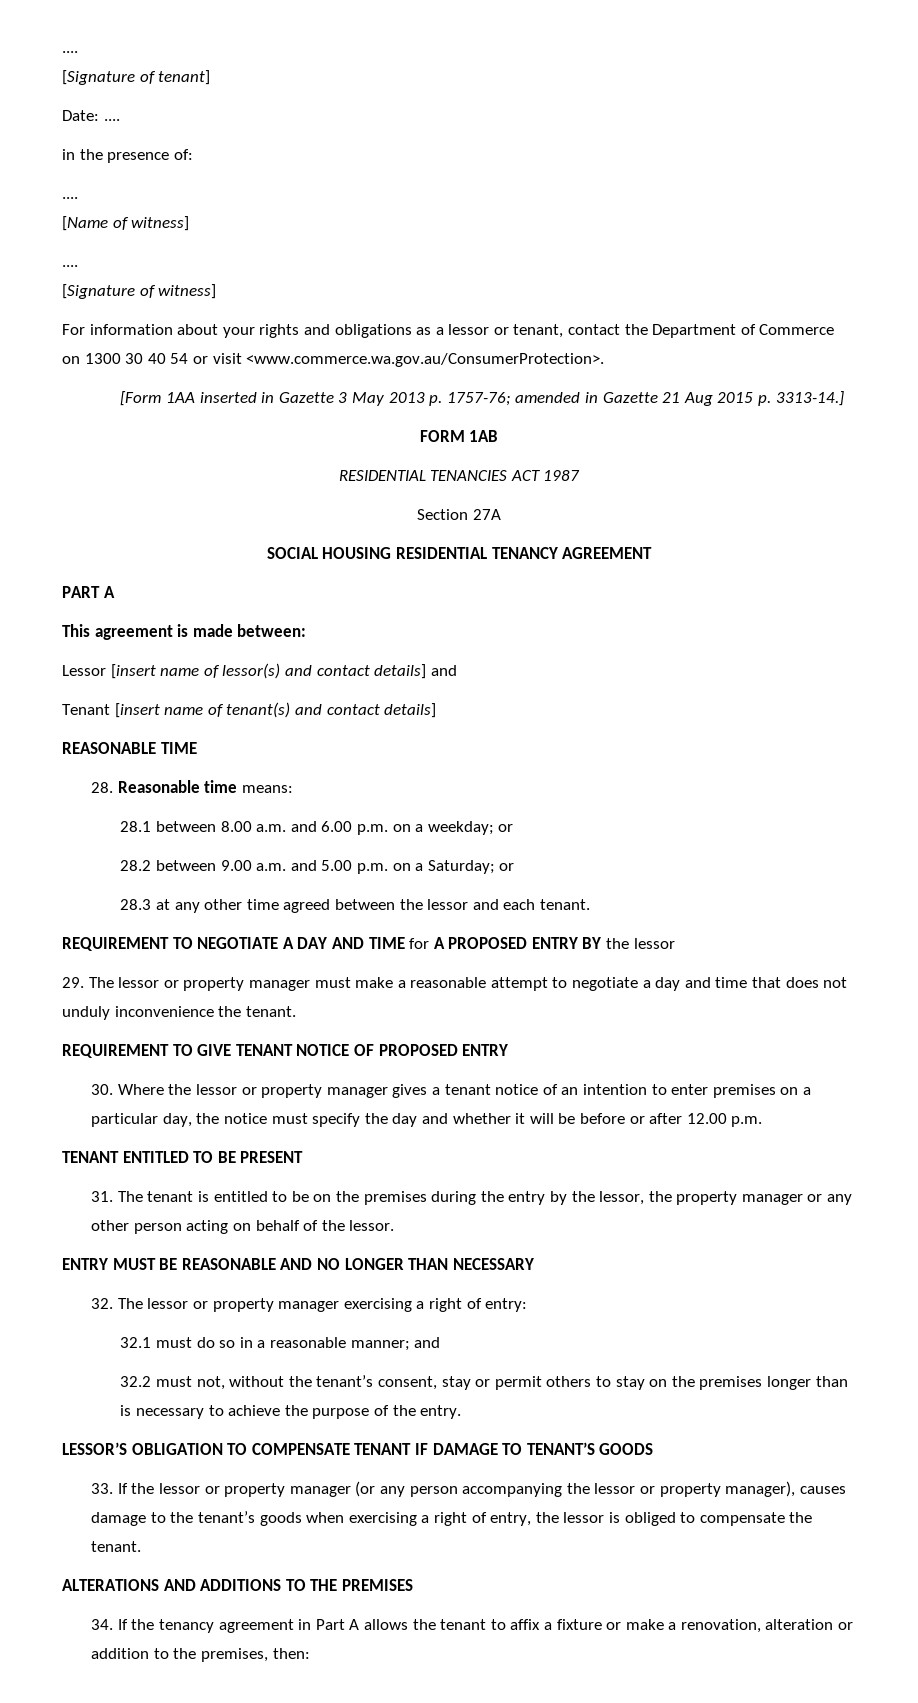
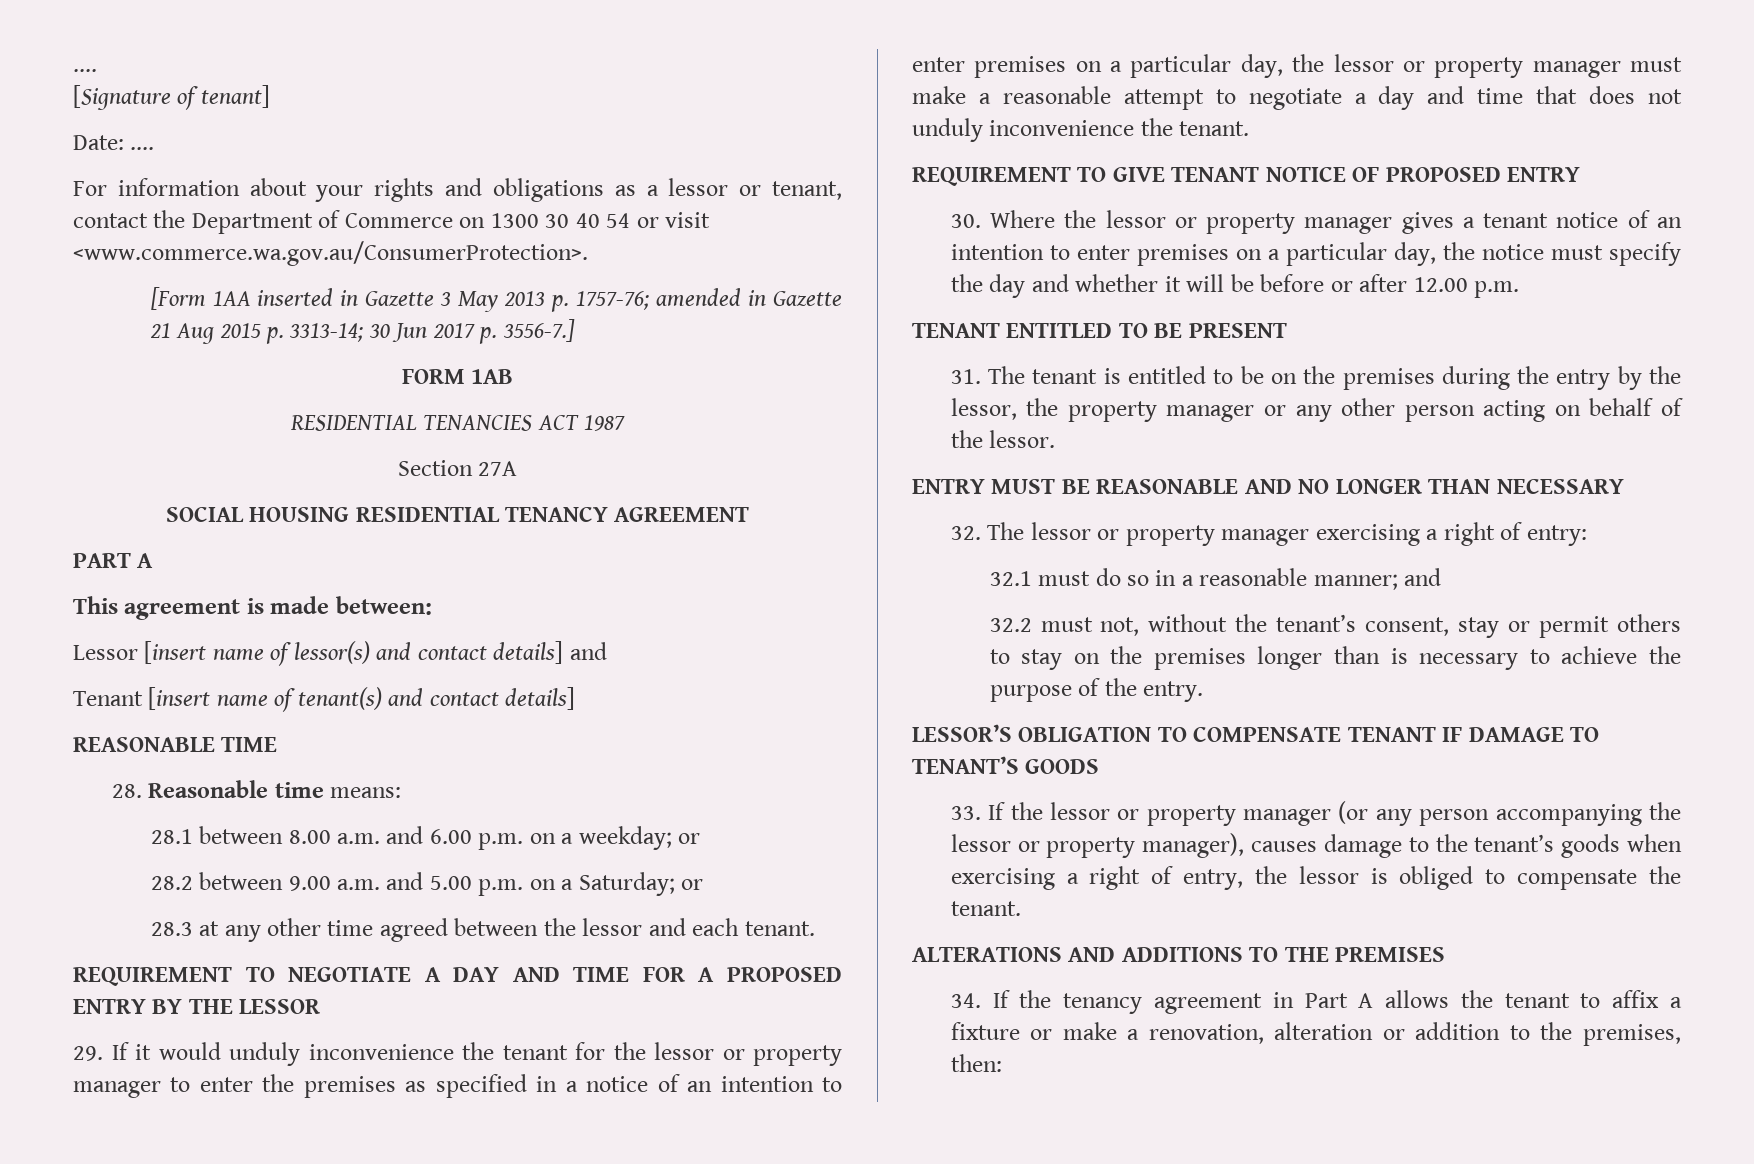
- in the presence of:
- ....
- [Name of witness]
- ....
- [Signature of witness]
- [Form 1AA inserted in Gazette 3 May 2013 p. 1757-76; amended in Gazette 21 Aug 2015 p. 3313-14.]
+ [Form 1AA inserted in Gazette 3 May 2013 p. 1757-76; amended in Gazette 21 Aug 2015 p. 3313-14; 30 Jun 2017 p. 3556-7.]
- REQUIREMENT TO NEGOTIATE A DAY AND TIME for A PROPOSED ENTRY BY the lessor
- 29. The lessor or property manager must make a reasonable attempt to negotiate a day and time that does not unduly inconvenience the tenant.
+ REQUIREMENT TO NEGOTIATE A DAY AND TIME FOR A PROPOSED ENTRY BY THE LESSOR
+ 29. If it would unduly inconvenience the tenant for the lessor or property manager to enter the premises as specified in a notice of an intention to enter premises on a particular day, the lessor or property manager must make a reasonable attempt to negotiate a day and time that does not unduly inconvenience the tenant.

